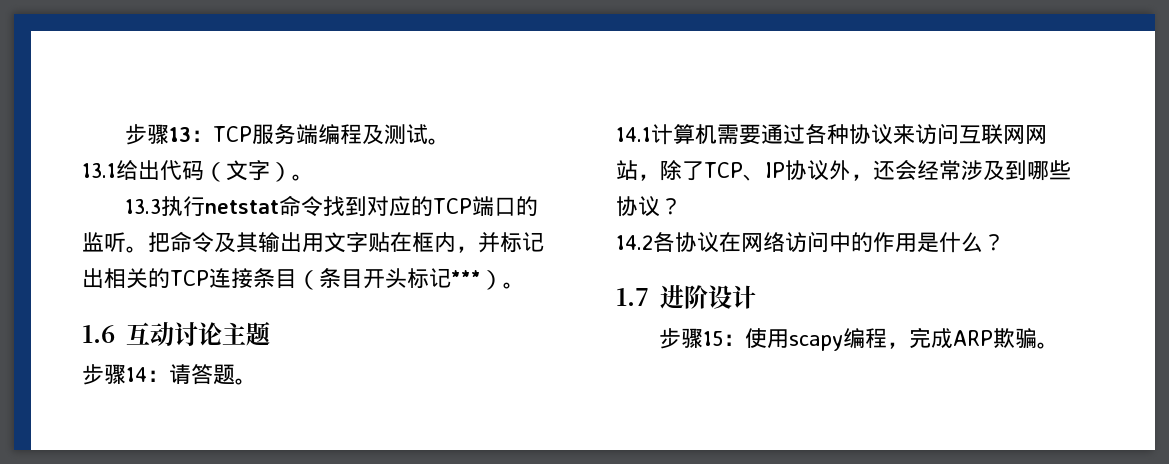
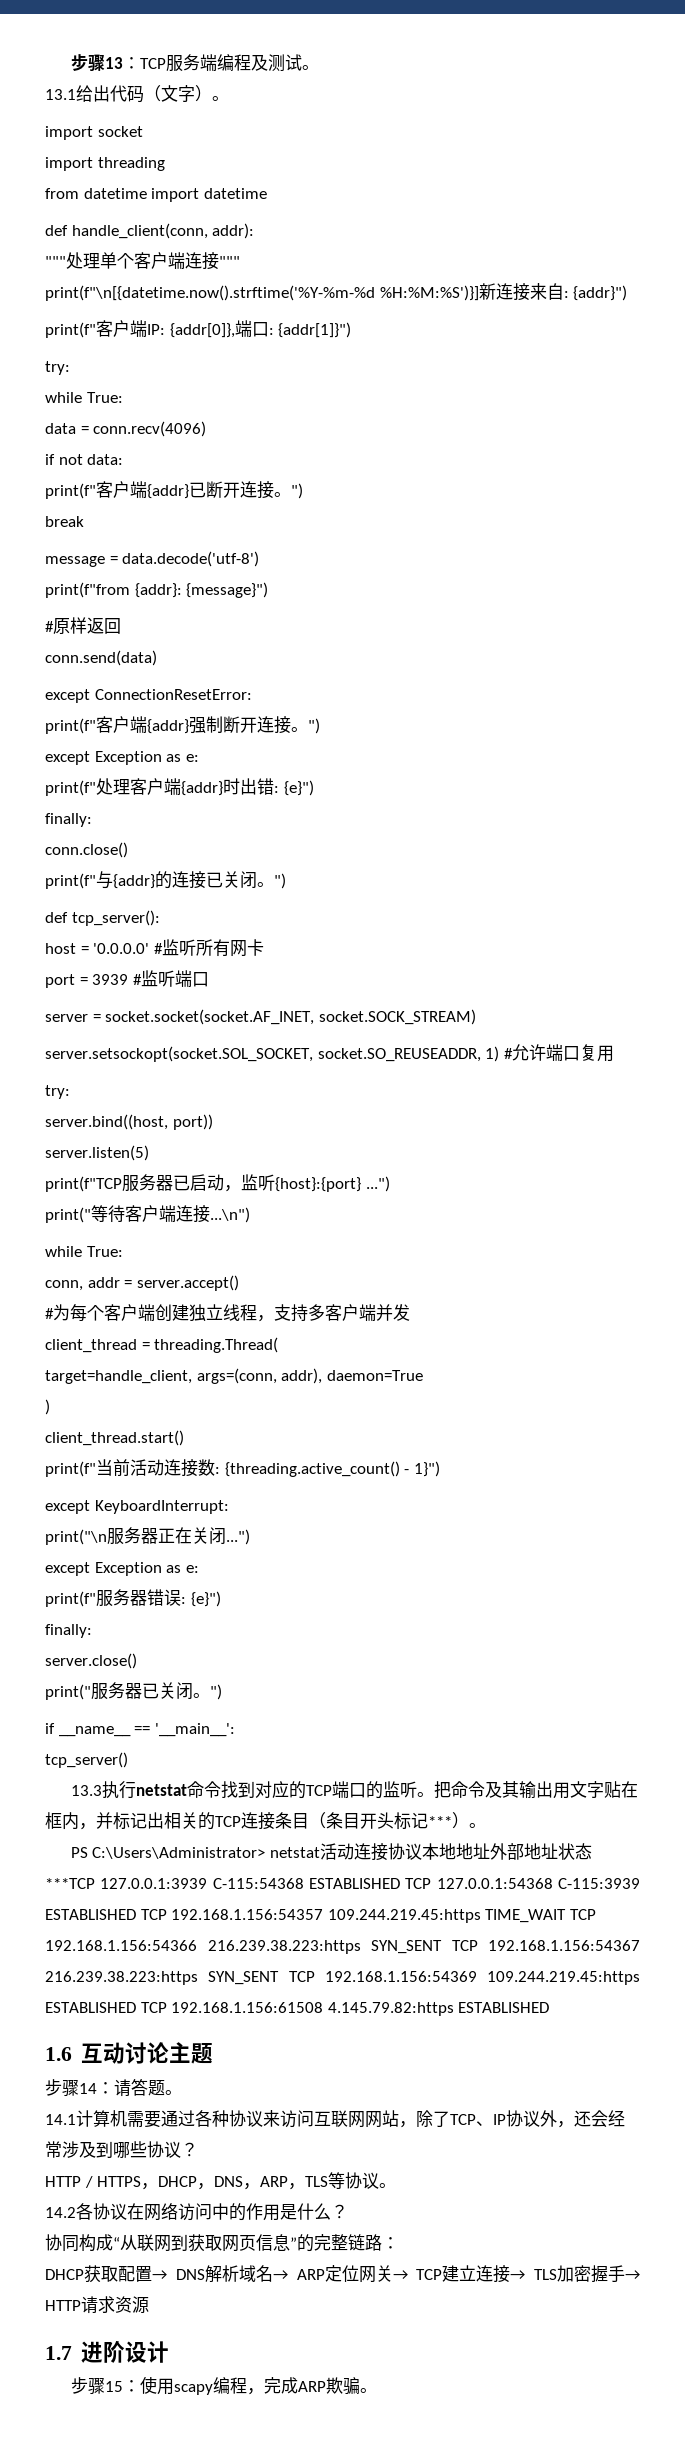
+ import socket
+ import threading
+ from datetime import datetime
+ def handle_client(conn, addr):
+ """处理单个客户端连接"""
+ print(f"\n[{datetime.now().strftime('%Y-%m-%d %H:%M:%S')}]新连接来自: {addr}")
+ print(f"客户端IP: {addr[0]},端口: {addr[1]}")
+ try:
+ while True:
+ data = conn.recv(4096)
+ if not data:
+ print(f"客户端{addr}已断开连接。")
+ break
+ message = data.decode('utf-8')
+ print(f"from {addr}: {message}")
+ #原样返回
+ conn.send(data)
+ except ConnectionResetError:
+ print(f"客户端{addr}强制断开连接。")
+ except Exception as e:
+ print(f"处理客户端{addr}时出错: {e}")
+ finally:
+ conn.close()
+ print(f"与{addr}的连接已关闭。")
+ def tcp_server():
+ host = '0.0.0.0' #监听所有网卡
+ port = 3939 #监听端口
+ server = socket.socket(socket.AF_INET, socket.SOCK_STREAM)
+ server.setsockopt(socket.SOL_SOCKET, socket.SO_REUSEADDR, 1) #允许端口复用
+ try:
+ server.bind((host, port))
+ server.listen(5)
+ print(f"TCP服务器已启动，监听{host}:{port} ...")
+ print("等待客户端连接...\n")
+ while True:
+ conn, addr = server.accept()
+ #为每个客户端创建独立线程，支持多客户端并发
+ client_thread = threading.Thread(
+ target=handle_client, args=(conn, addr), daemon=True
+ )
+ client_thread.start()
+ print(f"当前活动连接数: {threading.active_count() - 1}")
+ except KeyboardInterrupt:
+ print("\n服务器正在关闭...")
+ except Exception as e:
+ print(f"服务器错误: {e}")
+ finally:
+ server.close()
+ print("服务器已关闭。")
+ if __name__ == '__main__':
+ tcp_server()
+ PS C:\Users\Administrator> netstat活动连接协议本地地址外部地址状态***TCP 127.0.0.1:3939 C-115:54368 ESTABLISHED TCP 127.0.0.1:54368 C-115:3939 ESTABLISHED TCP 192.168.1.156:54357 109.244.219.45:https TIME_WAIT TCP 192.168.1.156:54366 216.239.38.223:https SYN_SENT TCP 192.168.1.156:54367 216.239.38.223:https SYN_SENT TCP 192.168.1.156:54369 109.244.219.45:https ESTABLISHED TCP 192.168.1.156:61508 4.145.79.82:https ESTABLISHED
+ HTTP / HTTPS，DHCP，DNS，ARP，TLS等协议。
+ 协同构成“从联网到获取网页信息”的完整链路：
+ DHCP获取配置→ DNS解析域名→ ARP定位网关→ TCP建立连接→ TLS加密握手→ HTTP请求资源

